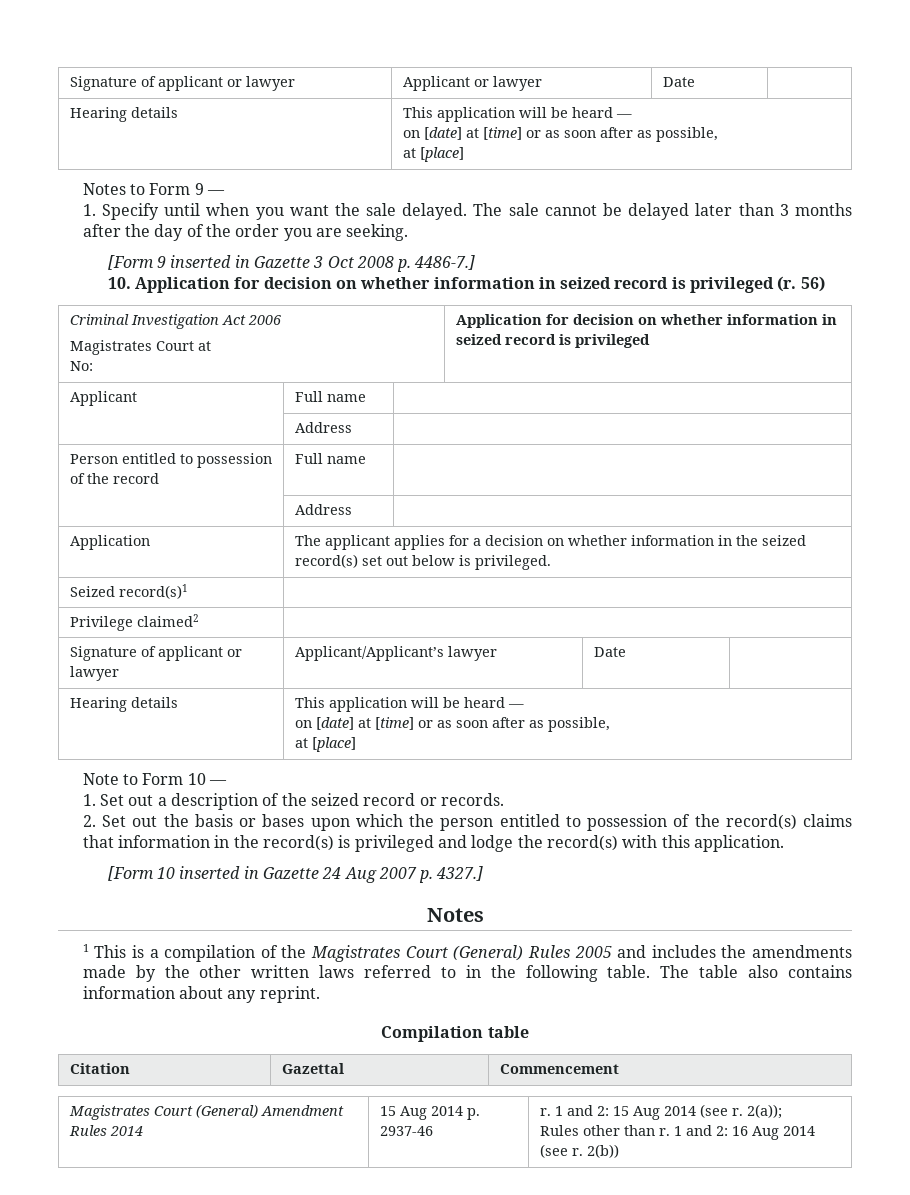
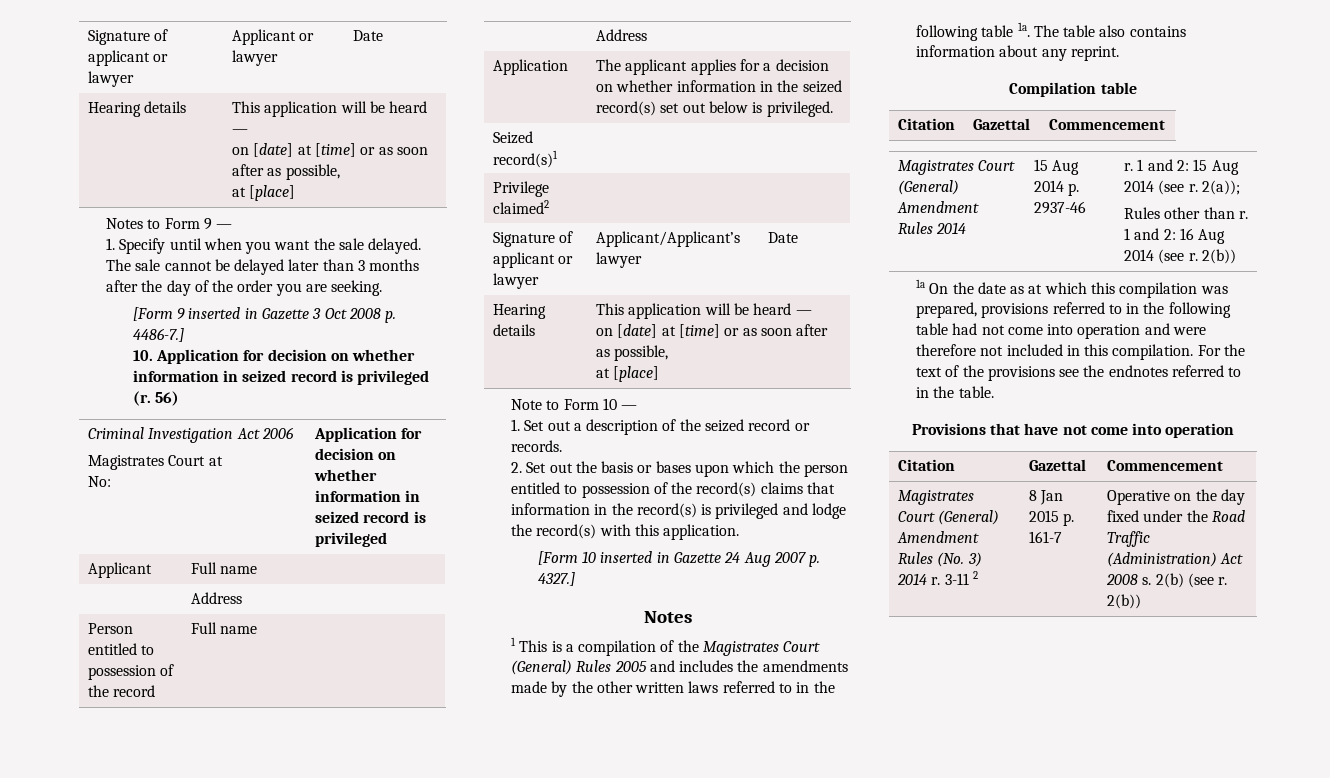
- 1 This is a compilation of the Magistrates Court (General) Rules 2005 and includes the amendments made by the other written laws referred to in the following table.
+ 1 This is a compilation of the Magistrates Court (General) Rules 2005 and includes the amendments made by the other written laws referred to in the following table 1a.
+ 1a On the date as at which this compilation was prepared, provisions referred to in the following table had not come into operation and were therefore not included in this compilation. For the text of the provisions see the endnotes referred to in the table.
+ Provisions that have not come into operation
+ Citation | Gazettal | Commencement
+ Magistrates Court (General) Amendment Rules (No. 3) 2014 r. 3-11 2 | 8 Jan 2015 p. 161-7 | Operative on the day fixed under the Road Traffic (Administration) Act 2008 s. 2(b) (see r. 2(b))

